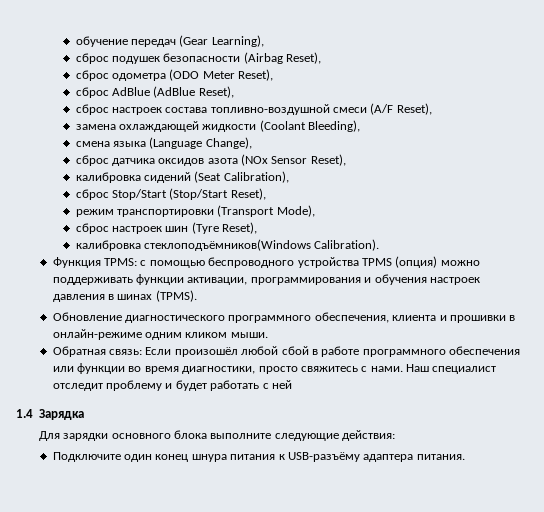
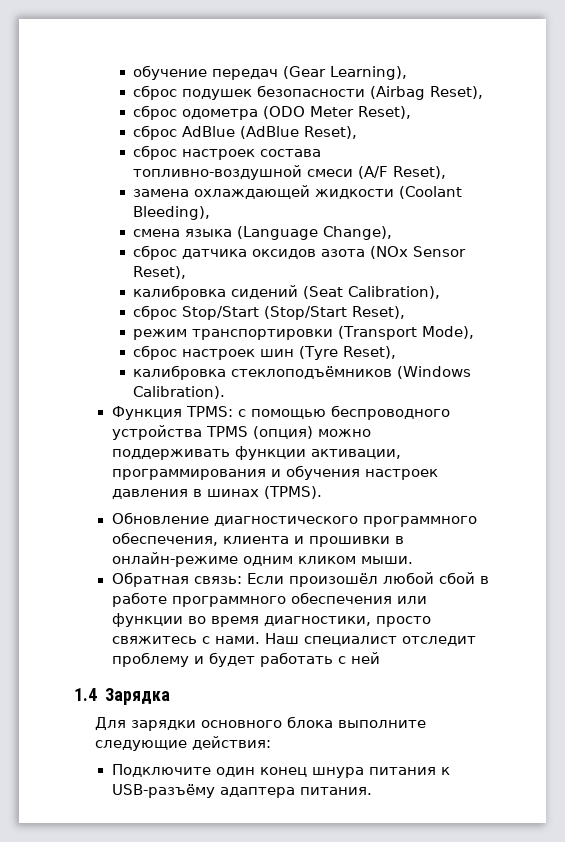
- калибровка стеклоподъёмников(Windows Calibration).
+ калибровка стеклоподъёмников (Windows Calibration).

